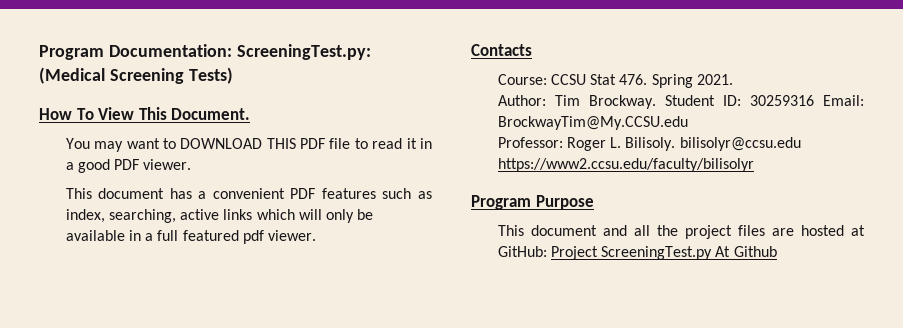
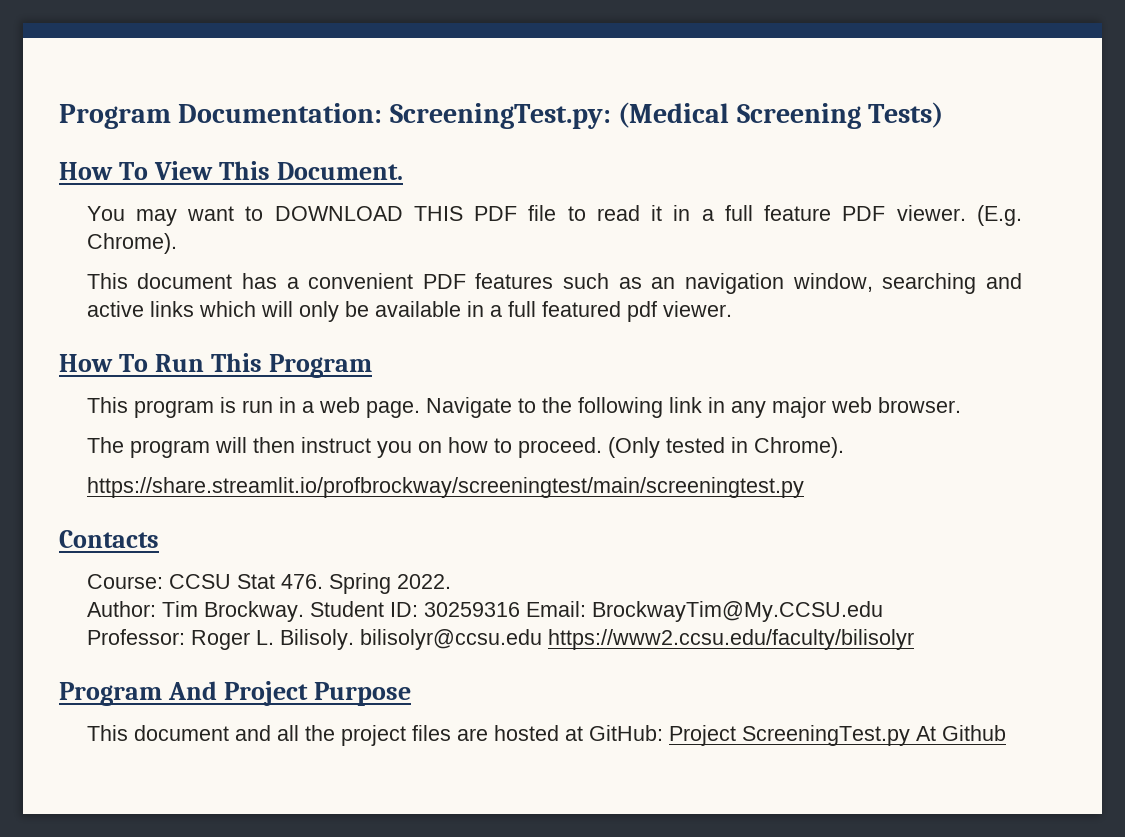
- You may want to DOWNLOAD THIS PDF file to read it in a good PDF viewer.
+ You may want to DOWNLOAD THIS PDF file to read it in a full feature PDF viewer. (E.g. Chrome).
- This document has a convenient PDF features such as index, searching, active links which will only be available in a full featured pdf viewer.
+ This document has a convenient PDF features such as an navigation window, searching and active links which will only be available in a full featured pdf viewer.
+ How To Run This Program
+ This program is run in a web page. Navigate to the following link in any major web browser.
+ The program will then instruct you on how to proceed. (Only tested in Chrome).
+ https://share.streamlit.io/profbrockway/screeningtest/main/screeningtest.py
- Course: CCSU Stat 476. Spring 2021.
+ Course: CCSU Stat 476. Spring 2022.
- Program Purpose
+ Program And Project Purpose

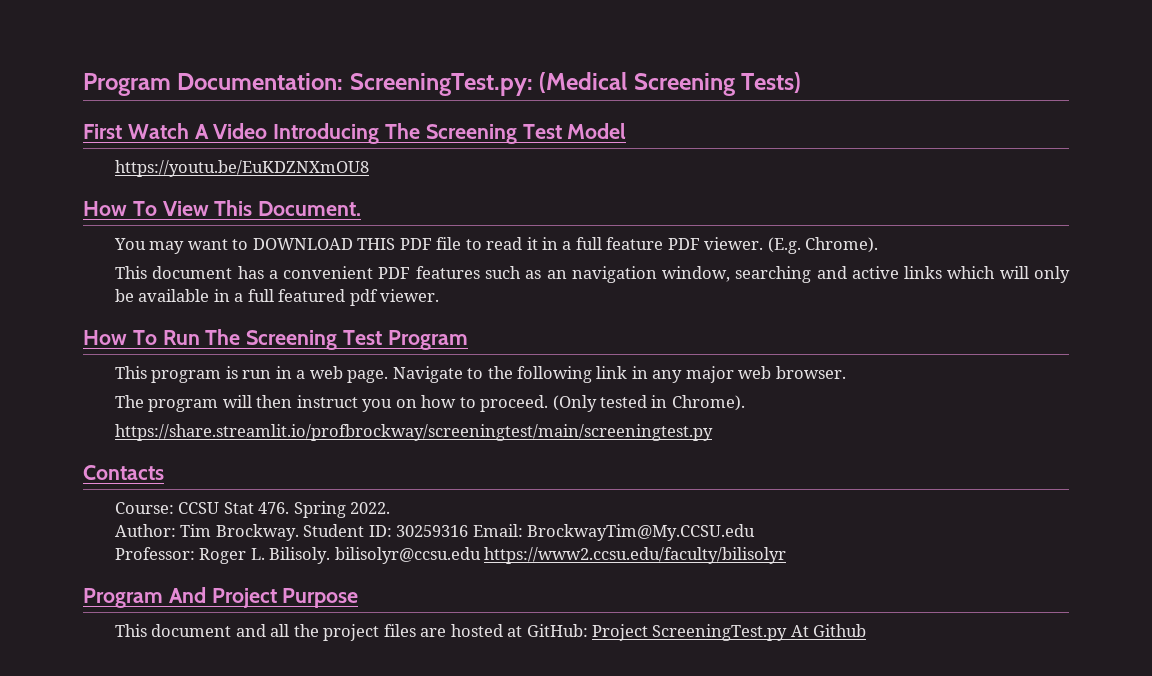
+ First Watch A Video Introducing The Screening Test Model
+ https://youtu.be/EuKDZNXmOU8
- How To Run This Program
+ How To Run The Screening Test Program

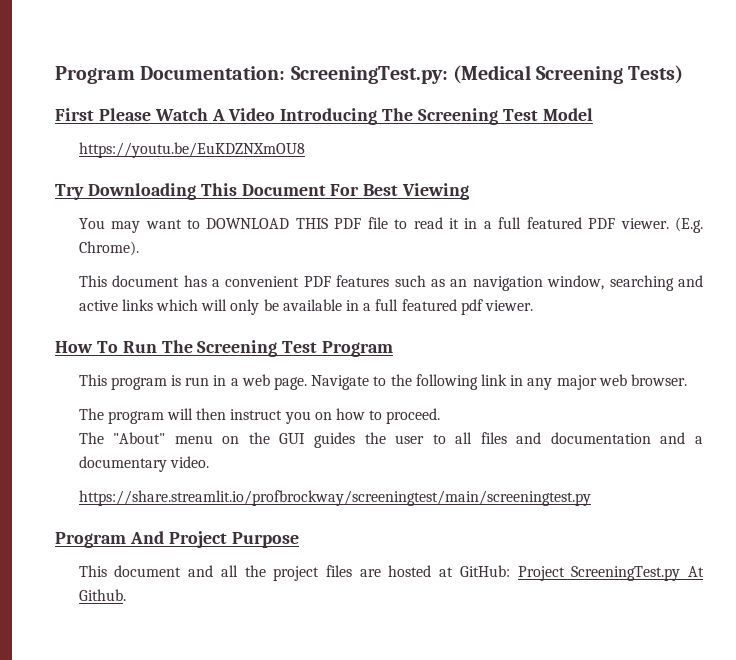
- First Watch A Video Introducing The Screening Test Model
+ First Please Watch A Video Introducing The Screening Test Model
- How To View This Document.
+ Try Downloading This Document For Best Viewing
- You may want to DOWNLOAD THIS PDF file to read it in a full feature PDF viewer.
+ You may want to DOWNLOAD THIS PDF file to read it in a full featured PDF viewer.
- The program will then instruct you on how to proceed. (Only tested in Chrome).
+ The program will then instruct you on how to proceed.
+ The "About" menu on the GUI guides the user to all files and documentation and a documentary video.
  https://share.streamlit.io/profbrockway/screeningtest/main/screeningtest.py
- Contacts
- Course: CCSU Stat 476. Spring 2022.
- Author: Tim Brockway. Student ID: 30259316 Email: BrockwayTim@My.CCSU.edu
- Professor: Roger L. Bilisoly. bilisolyr@ccsu.edu https://www2.ccsu.edu/faculty/bilisolyr
- This document and all the project files are hosted at GitHub: Project ScreeningTest.py At Github
+ This document and all the project files are hosted at GitHub: Project ScreeningTest.py At Github.

